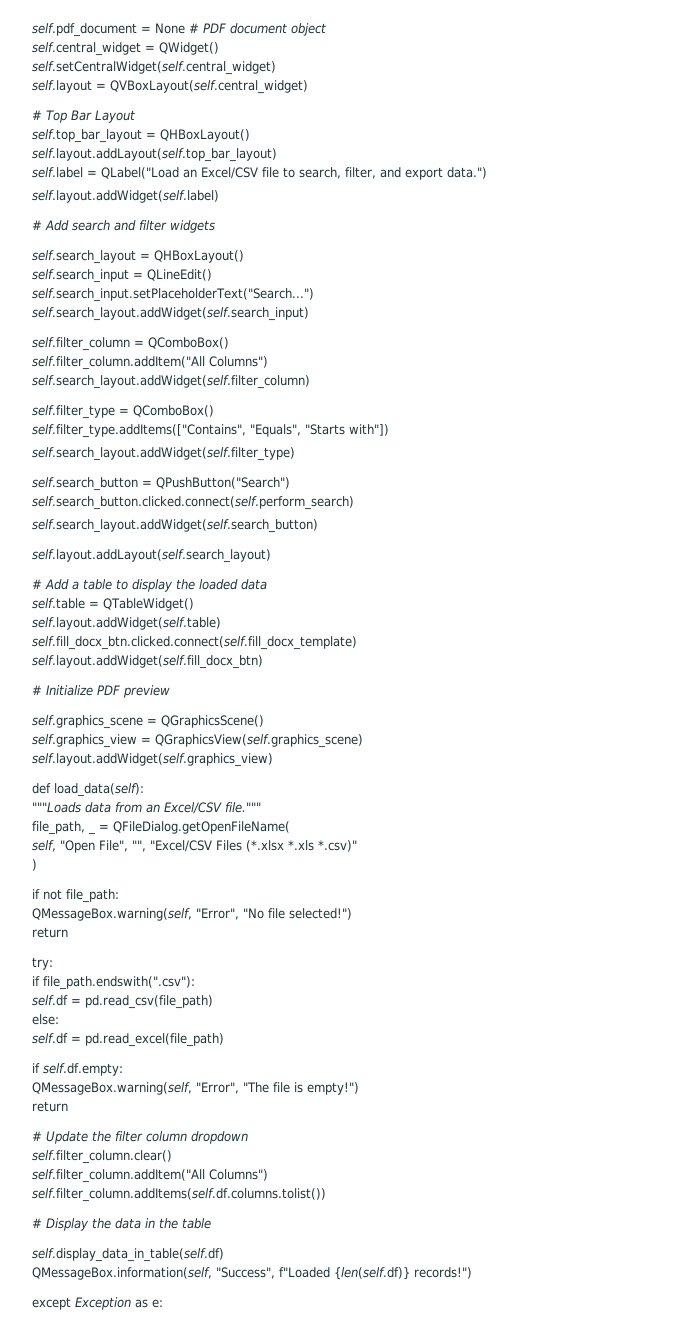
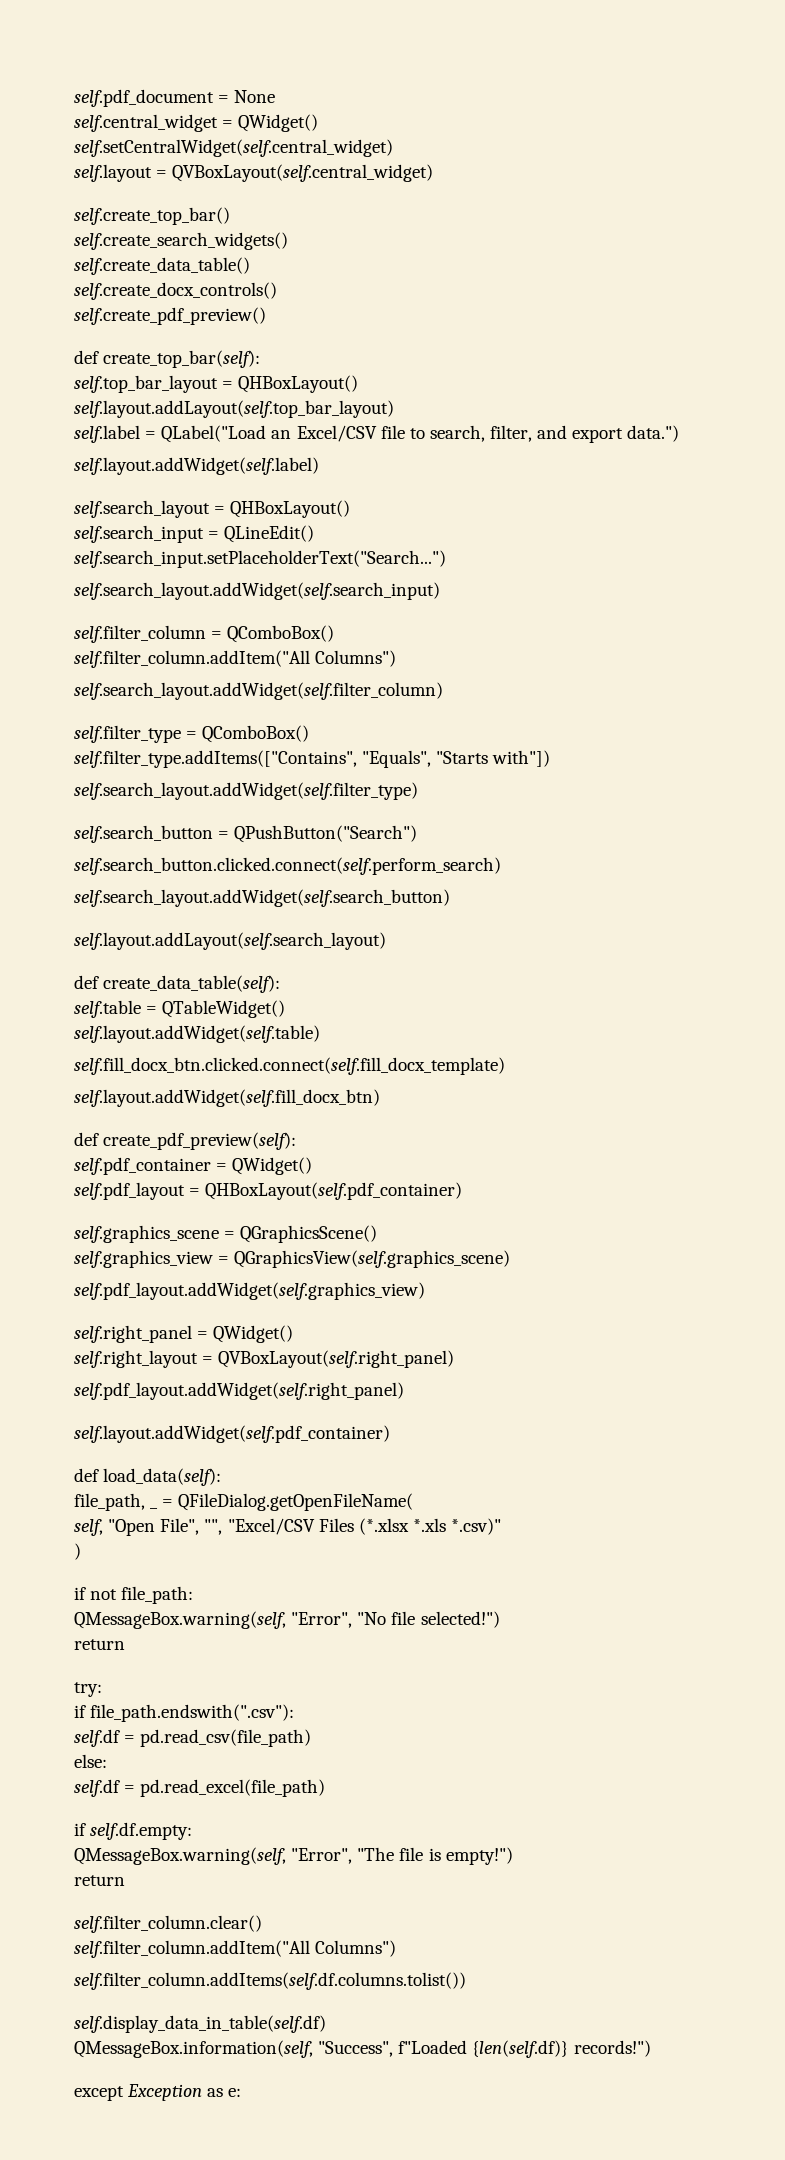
- self.pdf_document = None # PDF document object
+ self.pdf_document = None
- # Top Bar Layout
+ self.create_top_bar()
+ self.create_search_widgets()
+ self.create_data_table()
+ self.create_docx_controls()
+ self.create_pdf_preview()
+ def create_top_bar(self):
- # Add search and filter widgets
- # Add a table to display the loaded data
+ def create_data_table(self):
- # Initialize PDF preview
+ def create_pdf_preview(self):
+ self.pdf_container = QWidget()
+ self.pdf_layout = QHBoxLayout(self.pdf_container)
- self.layout.addWidget(self.graphics_view)
+ self.pdf_layout.addWidget(self.graphics_view)
+ self.right_panel = QWidget()
+ self.right_layout = QVBoxLayout(self.right_panel)
+ self.pdf_layout.addWidget(self.right_panel)
+ self.layout.addWidget(self.pdf_container)
  def load_data(self):
- """Loads data from an Excel/CSV file."""
- # Update the filter column dropdown
  self.filter_column.clear()
  self.filter_column.addItem("All Columns")
  self.filter_column.addItems(self.df.columns.tolist())
- # Display the data in the table

